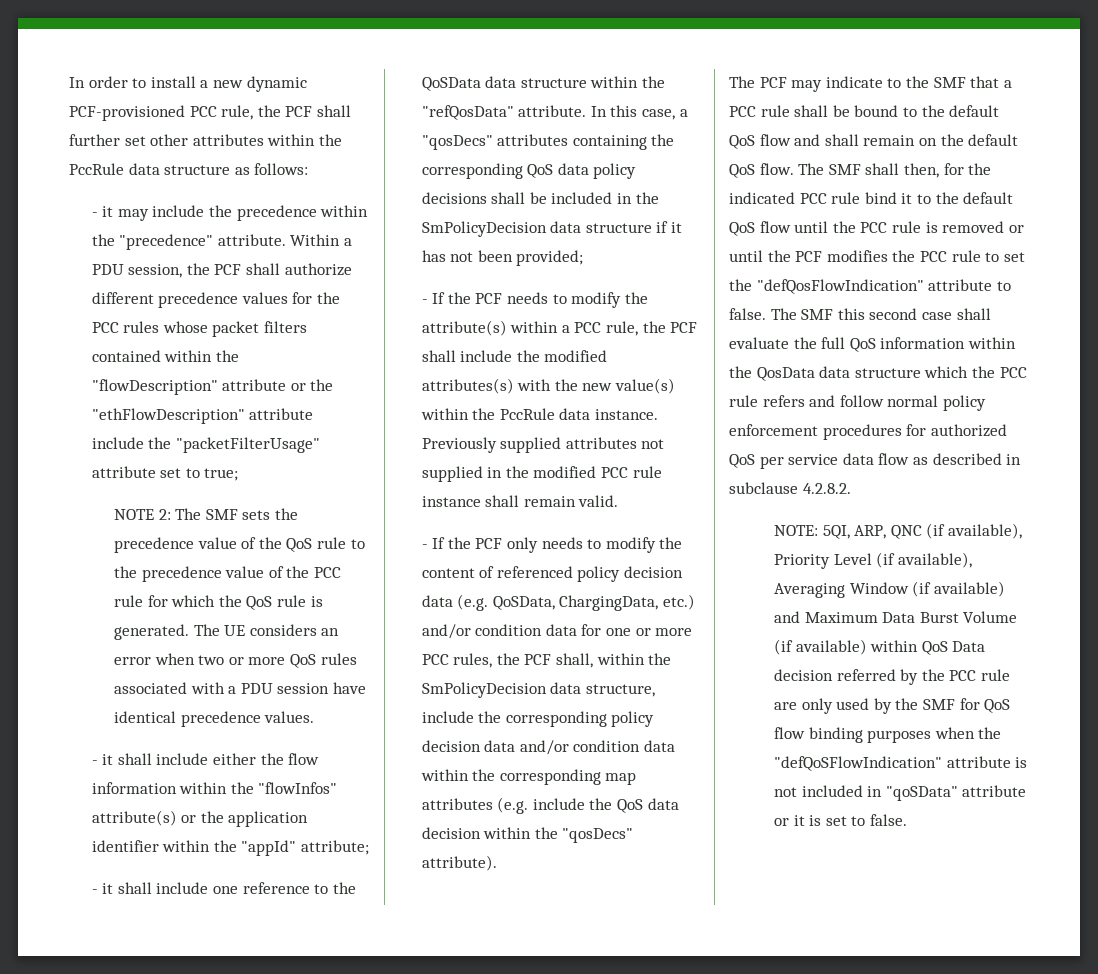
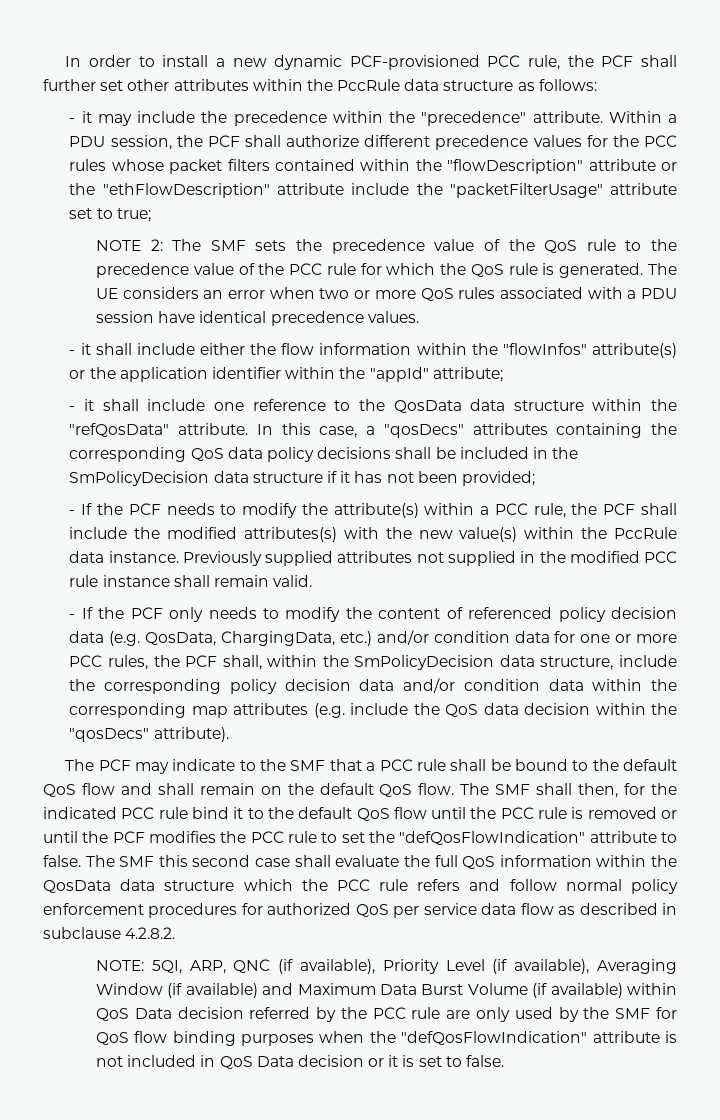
- - it shall include one reference to the QoSData data structure within the "refQosData" attribute.
+ - it shall include one reference to the QosData data structure within the "refQosData" attribute.
- - If the PCF only needs to modify the content of referenced policy decision data (e.g. QoSData, ChargingData, etc.) and/or condition data for one or more PCC rules, the PCF shall, within the SmPolicyDecision data structure, include the corresponding policy decision data and/or condition data within the corresponding map attributes (e.g. include the QoS data decision within the "qosDecs" attribute).
+ - If the PCF only needs to modify the content of referenced policy decision data (e.g. QosData, ChargingData, etc.) and/or condition data for one or more PCC rules, the PCF shall, within the SmPolicyDecision data structure, include the corresponding policy decision data and/or condition data within the corresponding map attributes (e.g. include the QoS data decision within the "qosDecs" attribute).
- NOTE: 5QI, ARP, QNC (if available), Priority Level (if available), Averaging Window (if available) and Maximum Data Burst Volume (if available) within QoS Data decision referred by the PCC rule are only used by the SMF for QoS flow binding purposes when the "defQoSFlowIndication" attribute is not included in "qoSData" attribute or it is set to false.
+ NOTE: 5QI, ARP, QNC (if available), Priority Level (if available), Averaging Window (if available) and Maximum Data Burst Volume (if available) within QoS Data decision referred by the PCC rule are only used by the SMF for QoS flow binding purposes when the "defQosFlowIndication" attribute is not included in QoS Data decision or it is set to false.

